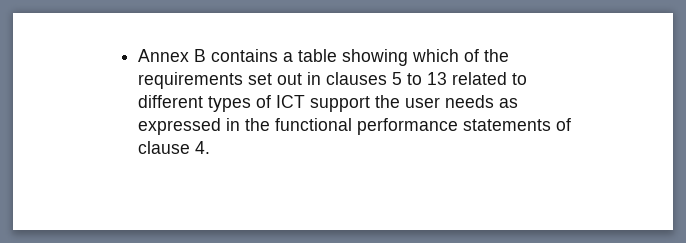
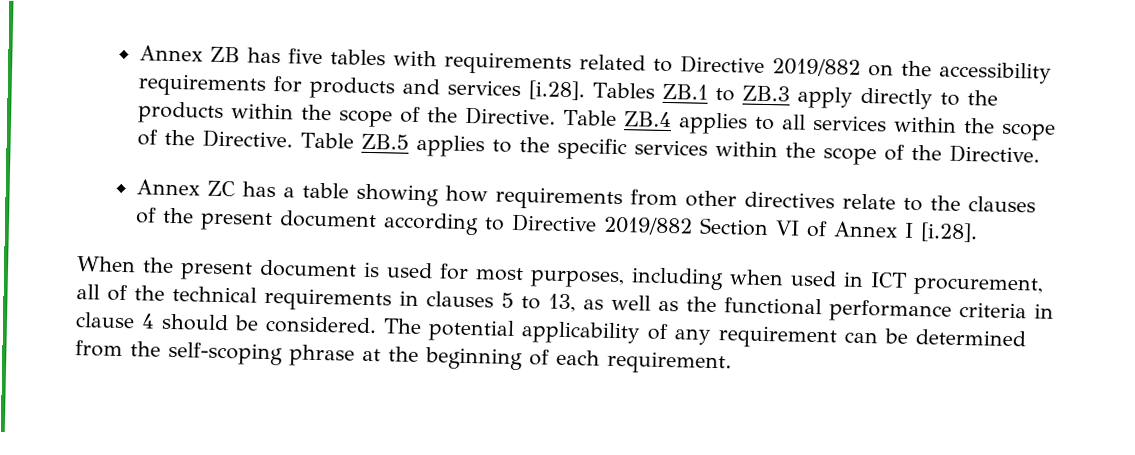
- Annex B contains a table showing which of the requirements set out in clauses 5 to 13 related to different types of ICT support the user needs as expressed in the functional performance statements of clause 4.
+ Annex ZB has five tables with requirements related to Directive 2019/882 on the accessibility requirements for products and services [i.28]. Tables ZB.1 to ZB.3 apply directly to the products within the scope of the Directive. Table ZB.4 applies to all services within the scope of the Directive. Table ZB.5 applies to the specific services within the scope of the Directive.
+ Annex ZC has a table showing how requirements from other directives relate to the clauses of the present document according to Directive 2019/882 Section VI of Annex I [i.28].
+ When the present document is used for most purposes, including when used in ICT procurement, all of the technical requirements in clauses 5 to 13, as well as the functional performance criteria in clause 4 should be considered. The potential applicability of any requirement can be determined from the self-scoping phrase at the beginning of each requirement.

